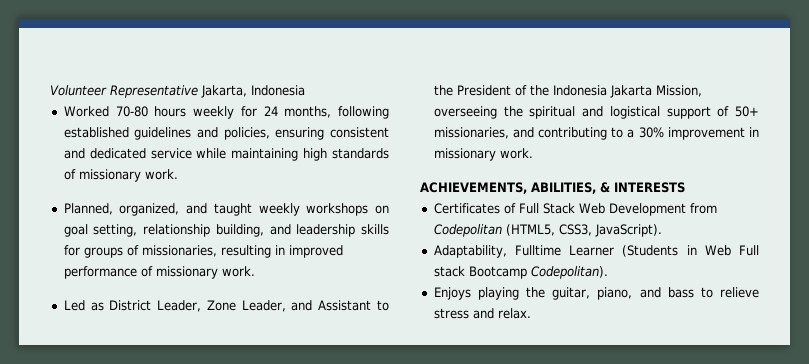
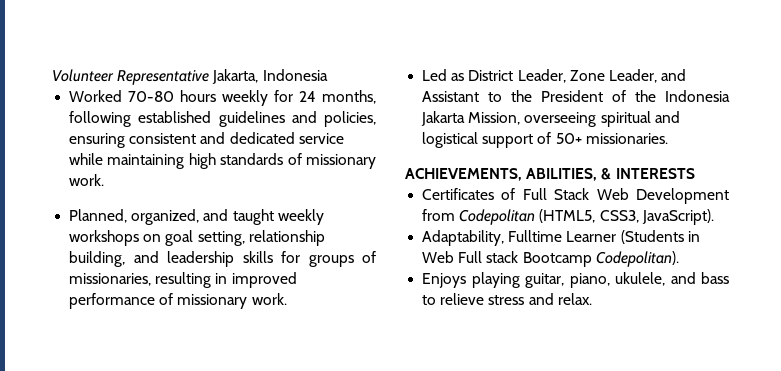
- Led as District Leader, Zone Leader, and Assistant to the President of the Indonesia Jakarta Mission, overseeing the spiritual and logistical support of 50+ missionaries, and contributing to a 30% improvement in missionary work.
+ Led as District Leader, Zone Leader, and Assistant to the President of the Indonesia Jakarta Mission, overseeing spiritual and logistical support of 50+ missionaries.
- Enjoys playing the guitar, piano, and bass to relieve stress and relax.
+ Enjoys playing guitar, piano, ukulele, and bass to relieve stress and relax.

